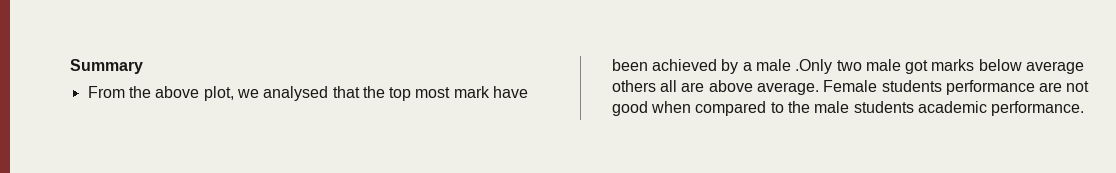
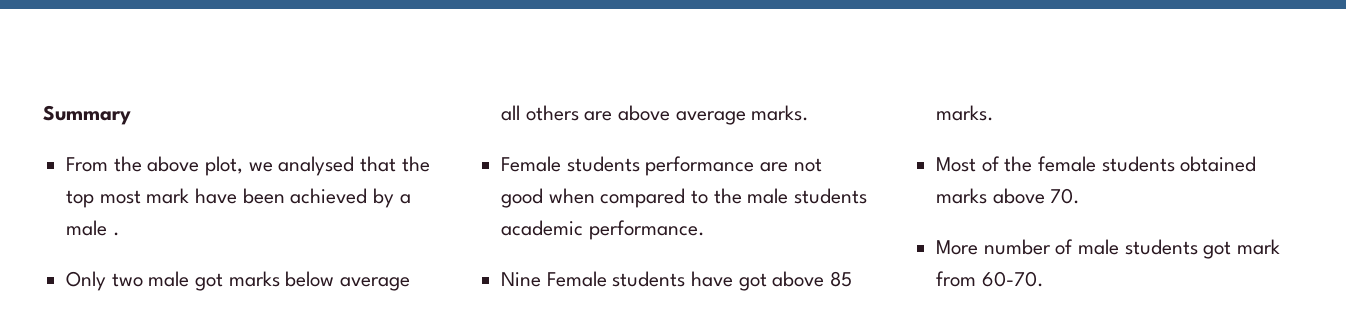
- From the above plot, we analysed that the top most mark have been achieved by a male .Only two male got marks below average others all are above average. Female students performance are not good when compared to the male students academic performance.
+ From the above plot, we analysed that the top most mark have been achieved by a male .
+ Only two male got marks below average all others are above average marks.
+ Female students performance are not good when compared to the male students academic performance.
+ Nine Female students have got above 85 marks.
+ Most of the female students obtained marks above 70.
+ More number of male students got mark from 60-70.

